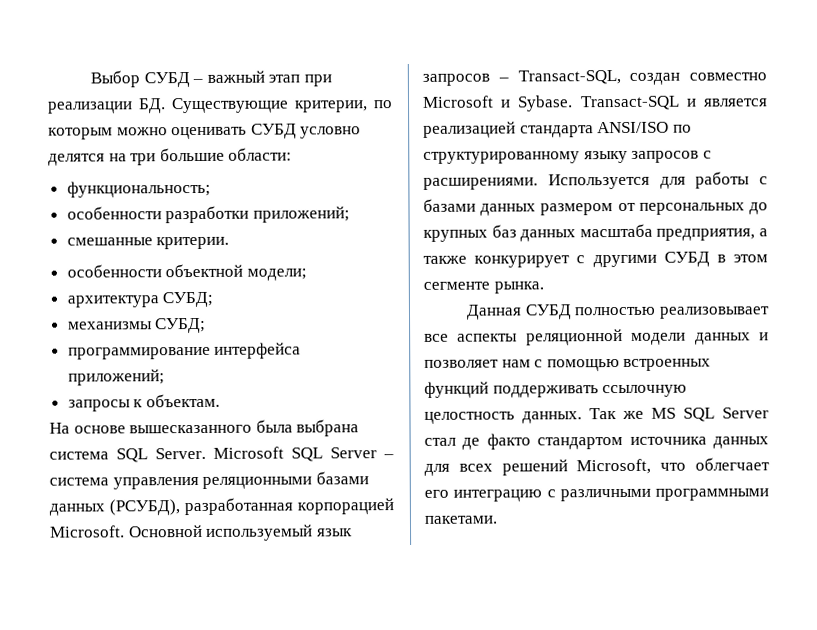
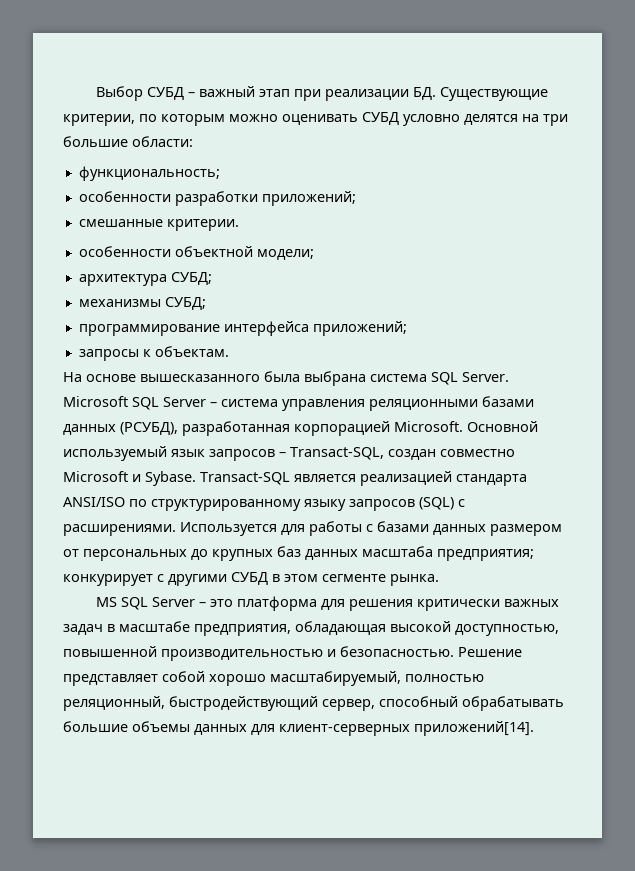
- Transact-SQL и является реализацией стандарта ANSI/ISO по структурированному языку запросов с расширениями.
+ Transact-SQL является реализацией стандарта ANSI/ISO по структурированному языку запросов (SQL) с расширениями.
- Используется для работы с базами данных размером от персональных до крупных баз данных масштаба предприятия, а также конкурирует с другими СУБД в этом сегменте рынка.
+ Используется для работы с базами данных размером от персональных до крупных баз данных масштаба предприятия; конкурирует с другими СУБД в этом сегменте рынка.
- Данная СУБД полностью реализовывает все аспекты реляционной модели данных и позволяет нам с помощью встроенных функций поддерживать ссылочную целостность данных. Так же MS SQL Server стал де факто стандартом источника данных для всех решений Microsoft, что облегчает его интеграцию с различными программными пакетами.
+ MS SQL Server – это платформа для решения критически важных задач в масштабе предприятия, обладающая высокой доступностью, повышенной производительностью и безопасностью. Решение представляет собой хорошо масштабируемый, полностью реляционный, быстродействующий сервер, способный обрабатывать большие объемы данных для клиент-серверных приложений[14].

